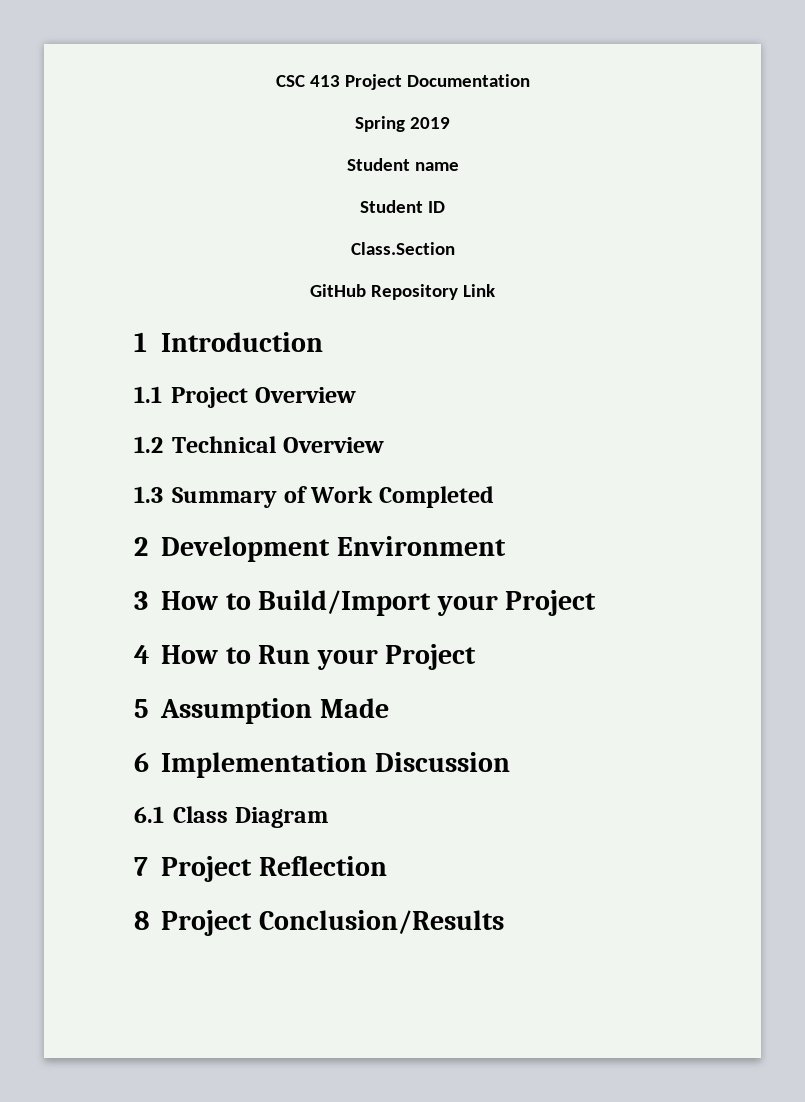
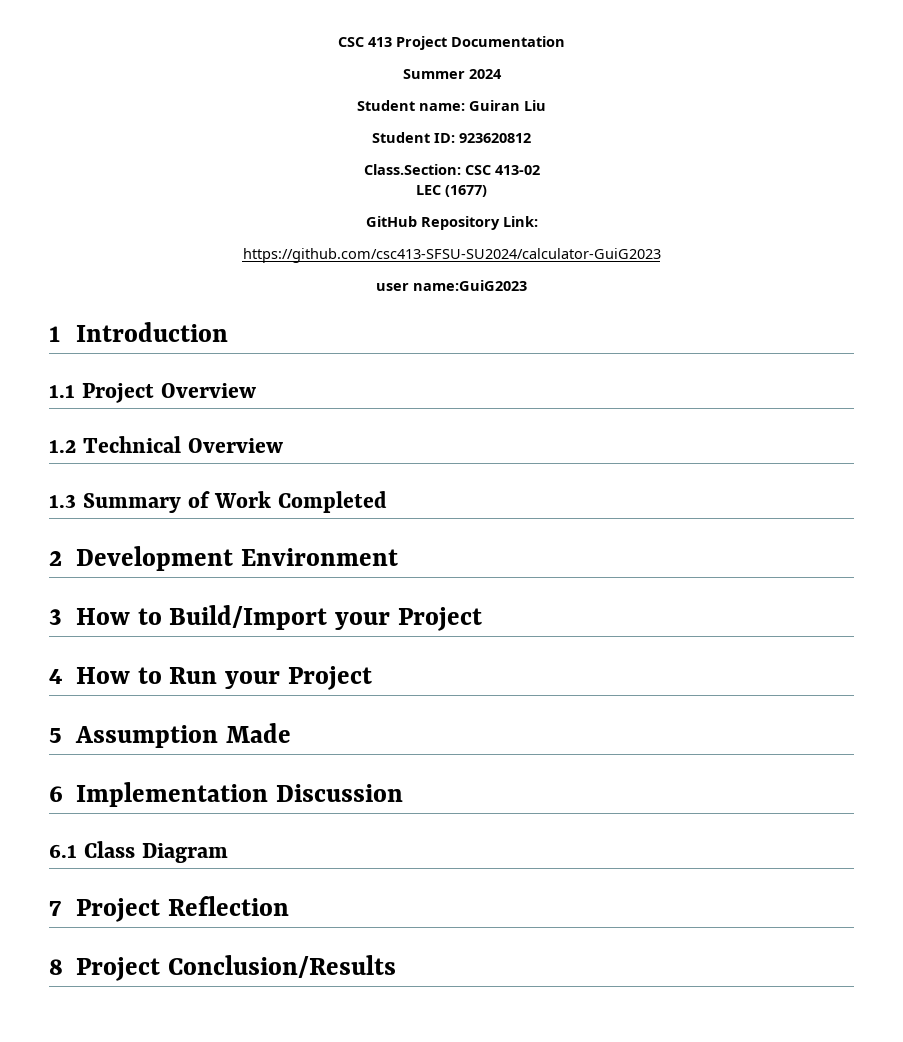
- Spring 2019
- Student name
- Student ID
- Class.Section
- GitHub Repository Link
+ Summer 2024
+ Student name: Guiran Liu
+ Student ID: 923620812
+ Class.Section: CSC 413-02
+ LEC (1677)
+ GitHub Repository Link:
+ https://github.com/csc413-SFSU-SU2024/calculator-GuiG2023
+ user name:GuiG2023

